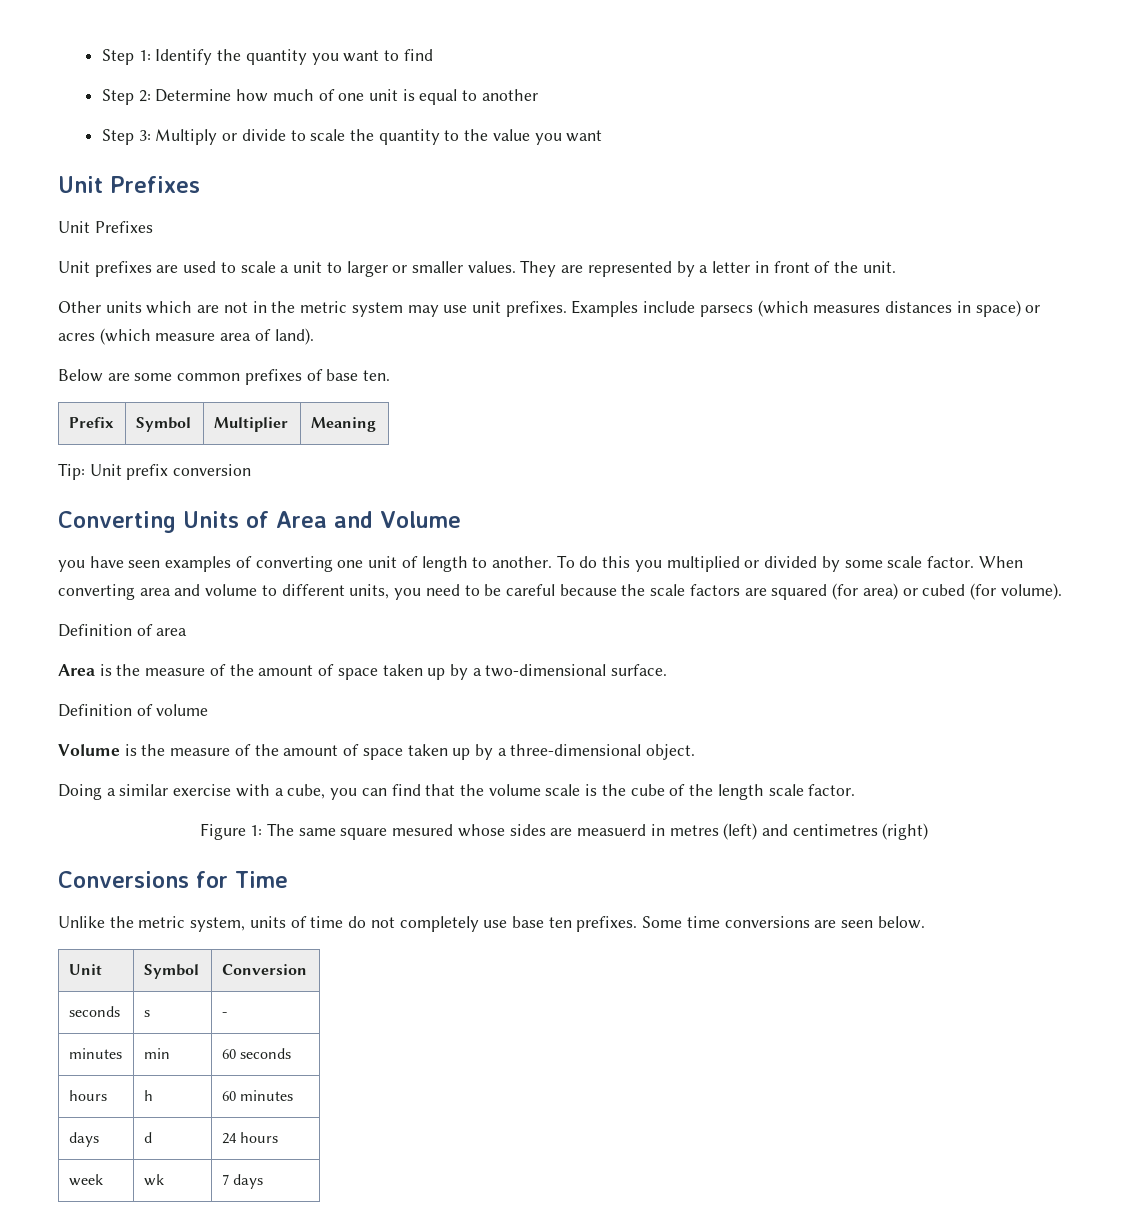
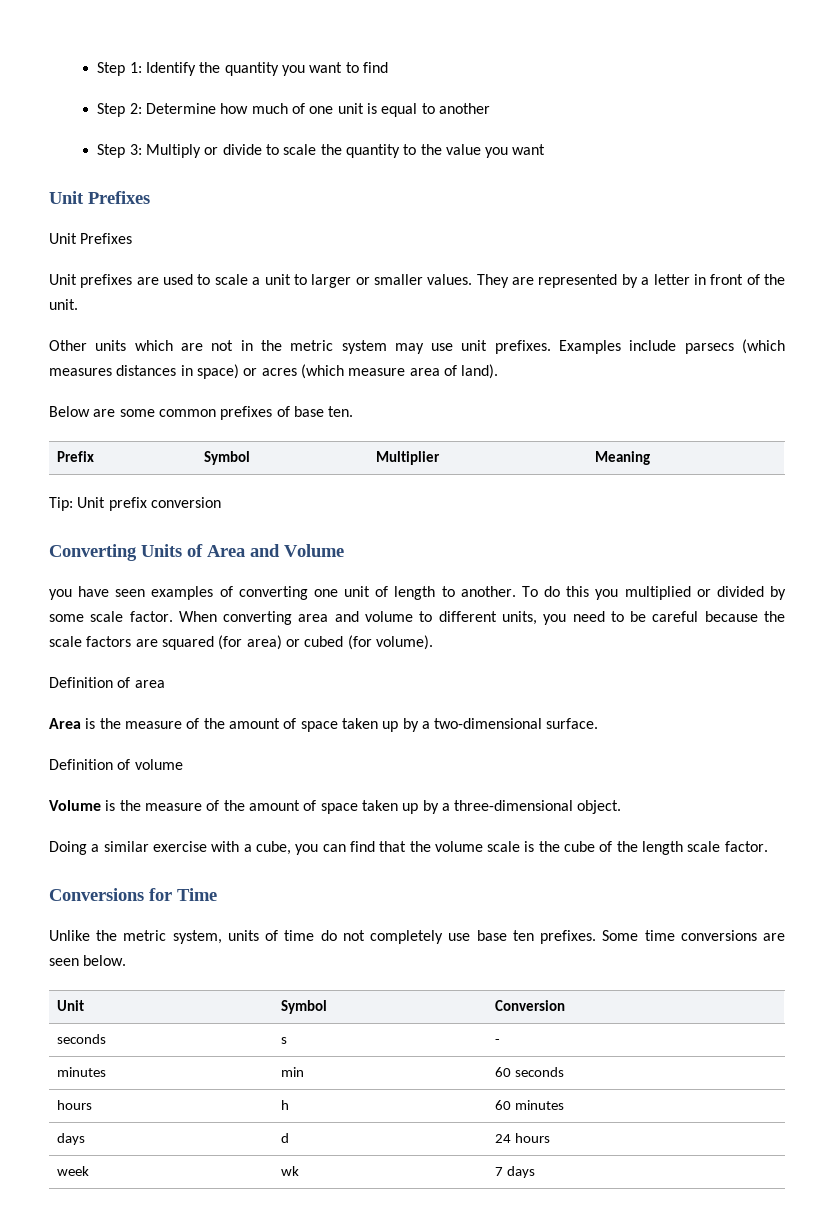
- Figure 1: The same square mesured whose sides are measuerd in metres (left) and centimetres (right)

